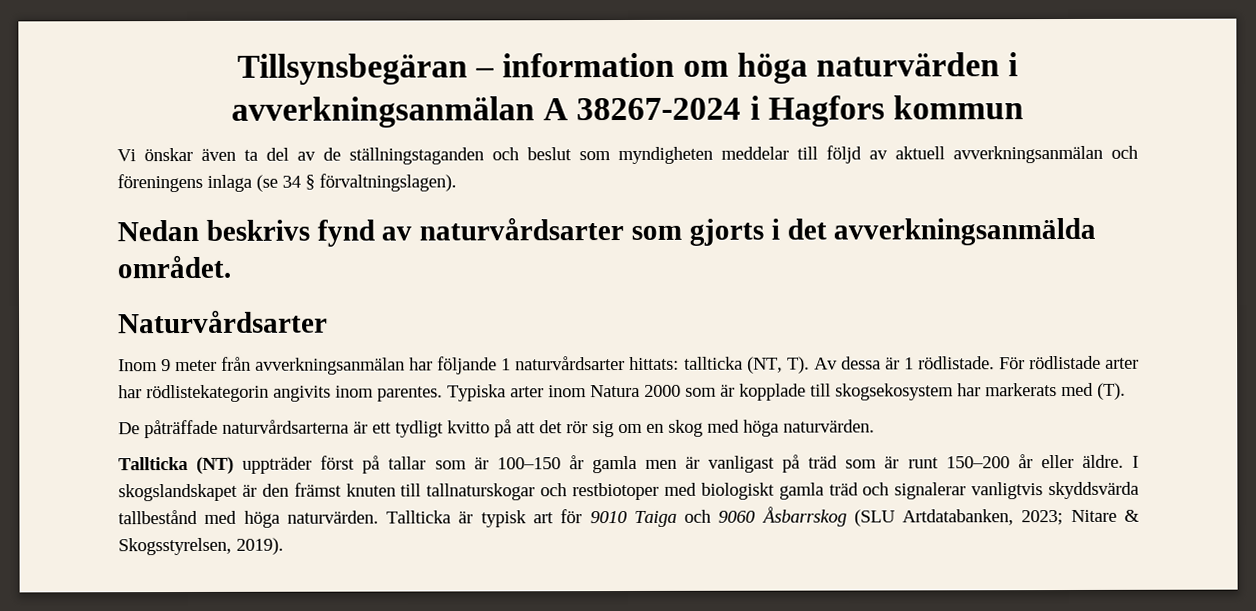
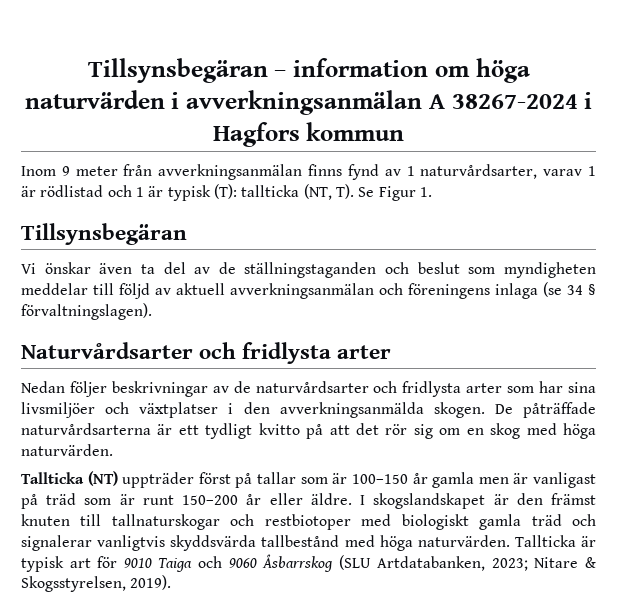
+ Inom 9 meter från avverkningsanmälan finns fynd av 1 naturvårdsarter, varav 1 är rödlistad och 1 är typisk (T): tallticka (NT, T). Se Figur 1.
+ Tillsynsbegäran
- Nedan beskrivs fynd av naturvårdsarter som gjorts i det avverkningsanmälda området.
- Naturvårdsarter
- Inom 9 meter från avverkningsanmälan har följande 1 naturvårdsarter hittats: tallticka (NT, T). Av dessa är 1 rödlistade. För rödlistade arter har rödlistekategorin angivits inom parentes. Typiska arter inom Natura 2000 som är kopplade till skogsekosystem har markerats med (T).
- De påträffade naturvårdsarterna är ett tydligt kvitto på att det rör sig om en skog med höga naturvärden.
+ Naturvårdsarter och fridlysta arter
+ Nedan följer beskrivningar av de naturvårdsarter och fridlysta arter som har sina livsmiljöer och växtplatser i den avverkningsanmälda skogen. De påträffade naturvårdsarterna är ett tydligt kvitto på att det rör sig om en skog med höga naturvärden.

